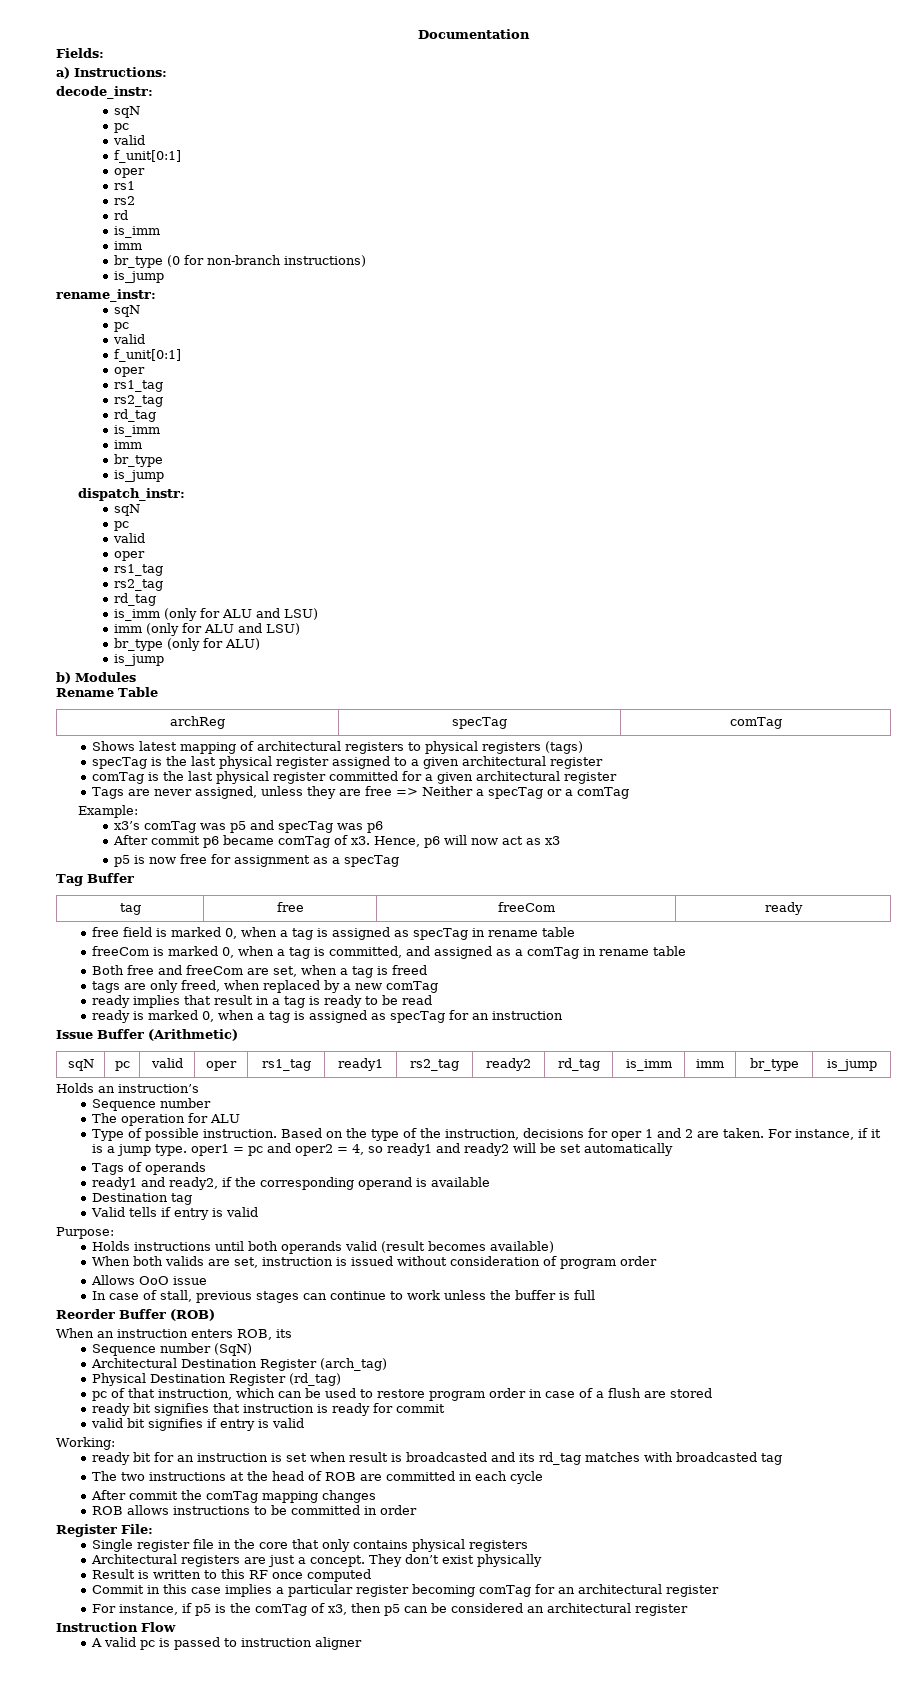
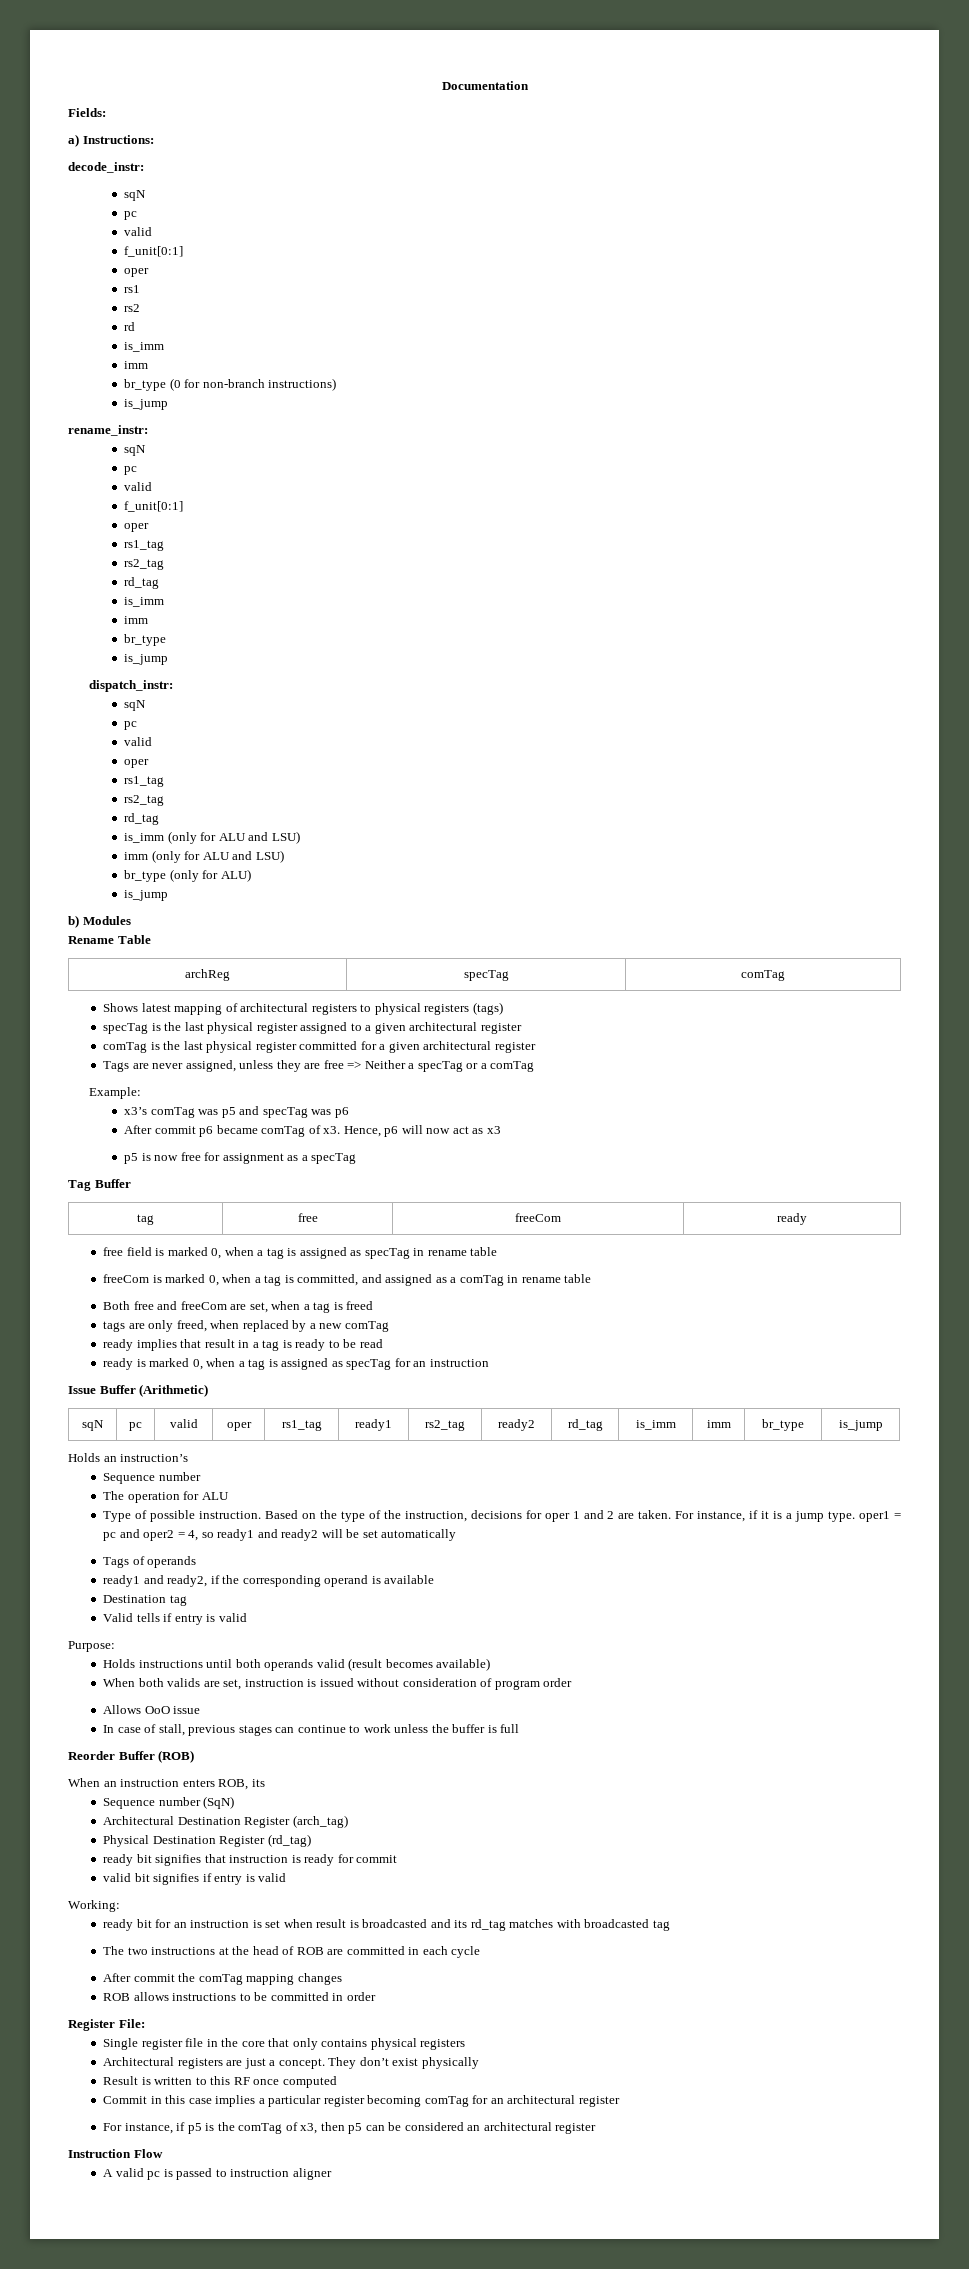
- pc of that instruction, which can be used to restore program order in case of a flush are stored

